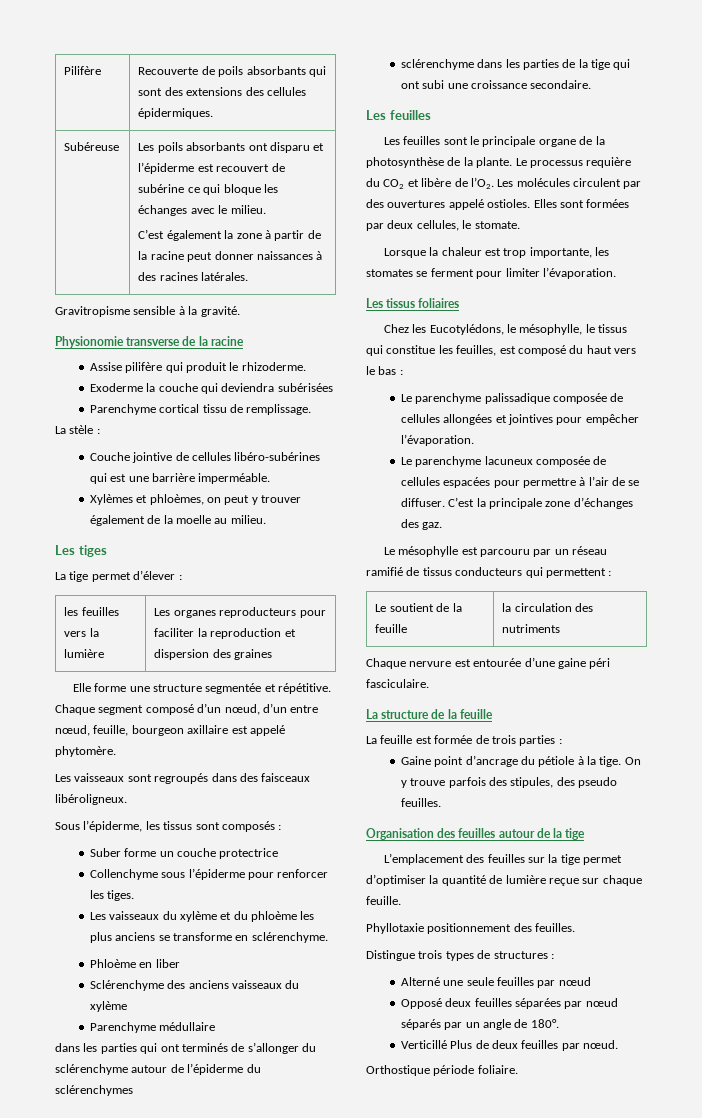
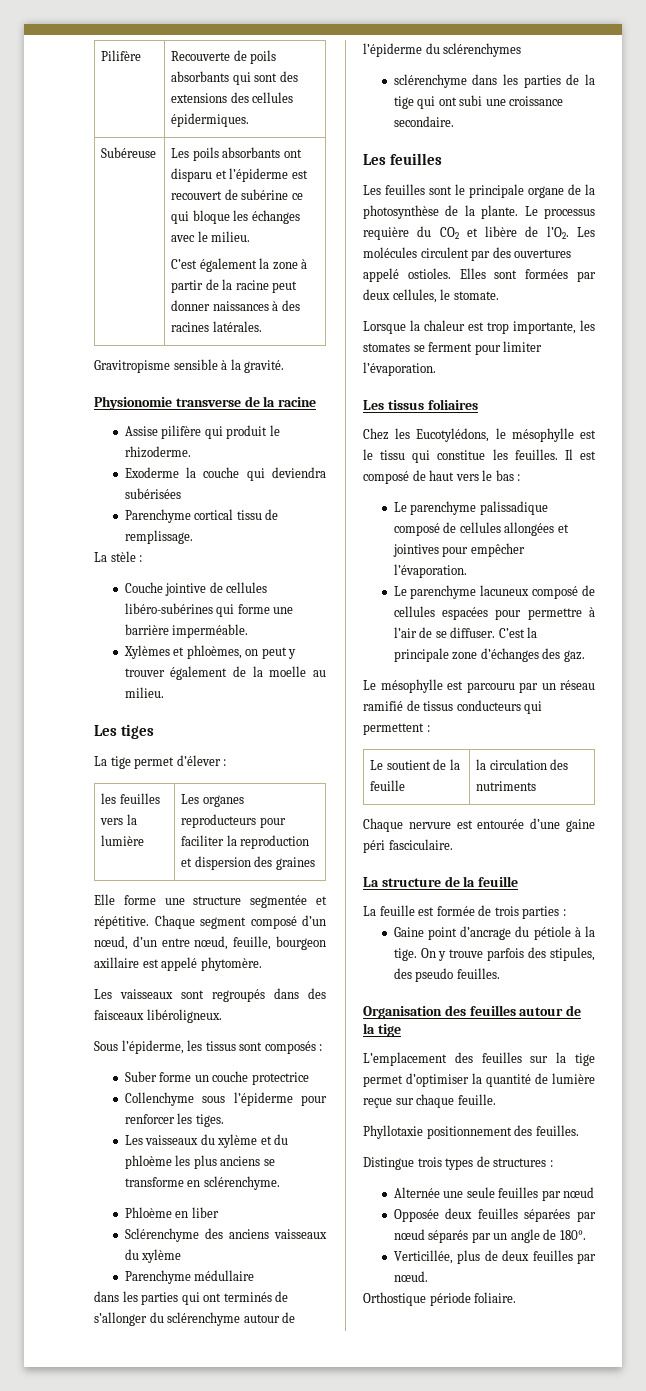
- Couche jointive de cellules libéro-subérines qui est une barrière imperméable.
+ Couche jointive de cellules libéro-subérines qui forme une barrière imperméable.
- Chez les Eucotylédons, le mésophylle, le tissus qui constitue les feuilles, est composé du haut vers le bas :
+ Chez les Eucotylédons, le mésophylle est le tissu qui constitue les feuilles. Il est composé de haut vers le bas :
- Le parenchyme palissadique composée de cellules allongées et jointives pour empêcher l’évaporation.
+ Le parenchyme palissadique composé de cellules allongées et jointives pour empêcher l’évaporation.
- Le parenchyme lacuneux composée de cellules espacées pour permettre à l’air de se diffuser.
+ Le parenchyme lacuneux composé de cellules espacées pour permettre à l’air de se diffuser.
- Alterné une seule feuilles par nœud
+ Alternée une seule feuilles par nœud
- Opposé deux feuilles séparées par nœud séparés par un angle de 180°.
+ Opposée deux feuilles séparées par nœud séparés par un angle de 180°.
- Verticillé Plus de deux feuilles par nœud.
+ Verticillée, plus de deux feuilles par nœud.

